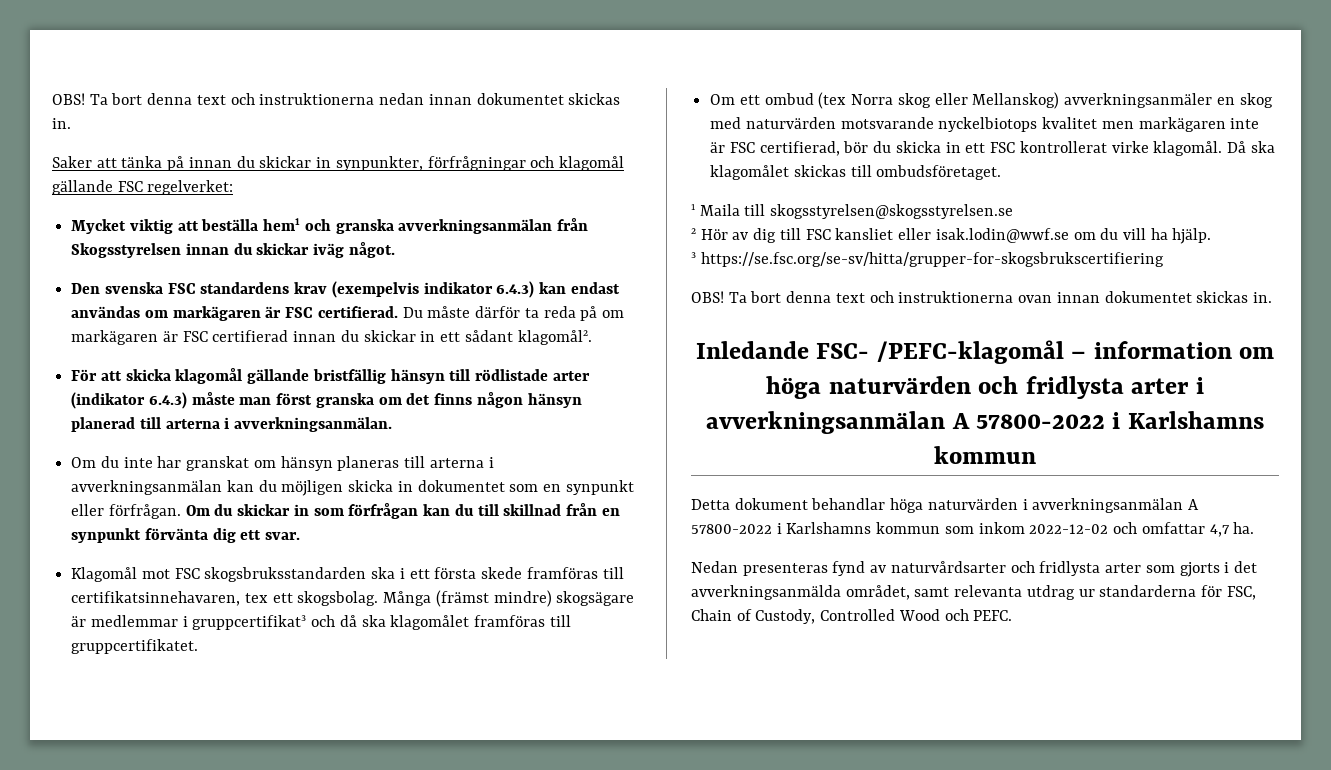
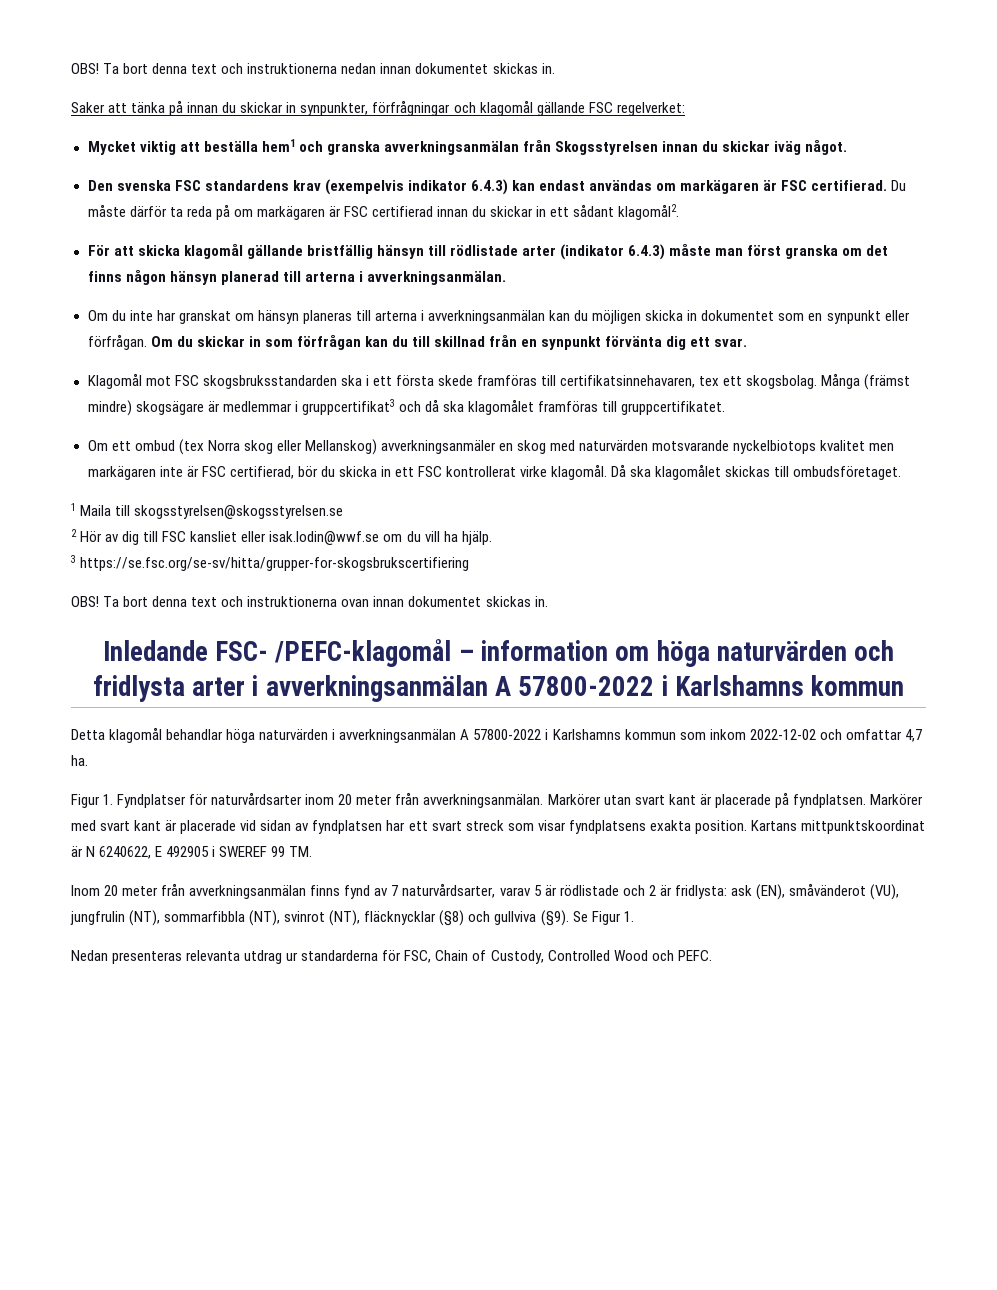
- Detta dokument behandlar höga naturvärden i avverkningsanmälan A 57800-2022 i Karlshamns kommun som inkom 2022-12-02 och omfattar 4,7 ha.
+ Detta klagomål behandlar höga naturvärden i avverkningsanmälan A 57800-2022 i Karlshamns kommun som inkom 2022-12-02 och omfattar 4,7 ha.
- Nedan presenteras fynd av naturvårdsarter och fridlysta arter som gjorts i det avverkningsanmälda området, samt relevanta utdrag ur standarderna för FSC, Chain of Custody, Controlled Wood och PEFC.
+ Figur 1. Fyndplatser för naturvårdsarter inom 20 meter från avverkningsanmälan. Markörer utan svart kant är placerade på fyndplatsen. Markörer med svart kant är placerade vid sidan av fyndplatsen har ett svart streck som visar fyndplatsens exakta position. Kartans mittpunktskoordinat är N 6240622, E 492905 i SWEREF 99 TM.
+ Inom 20 meter från avverkningsanmälan finns fynd av 7 naturvårdsarter, varav 5 är rödlistade och 2 är fridlysta: ask (EN), småvänderot (VU), jungfrulin (NT), sommarfibbla (NT), svinrot (NT), fläcknycklar (§8) och gullviva (§9). Se Figur 1.
+ Nedan presenteras relevanta utdrag ur standarderna för FSC, Chain of Custody, Controlled Wood och PEFC.

